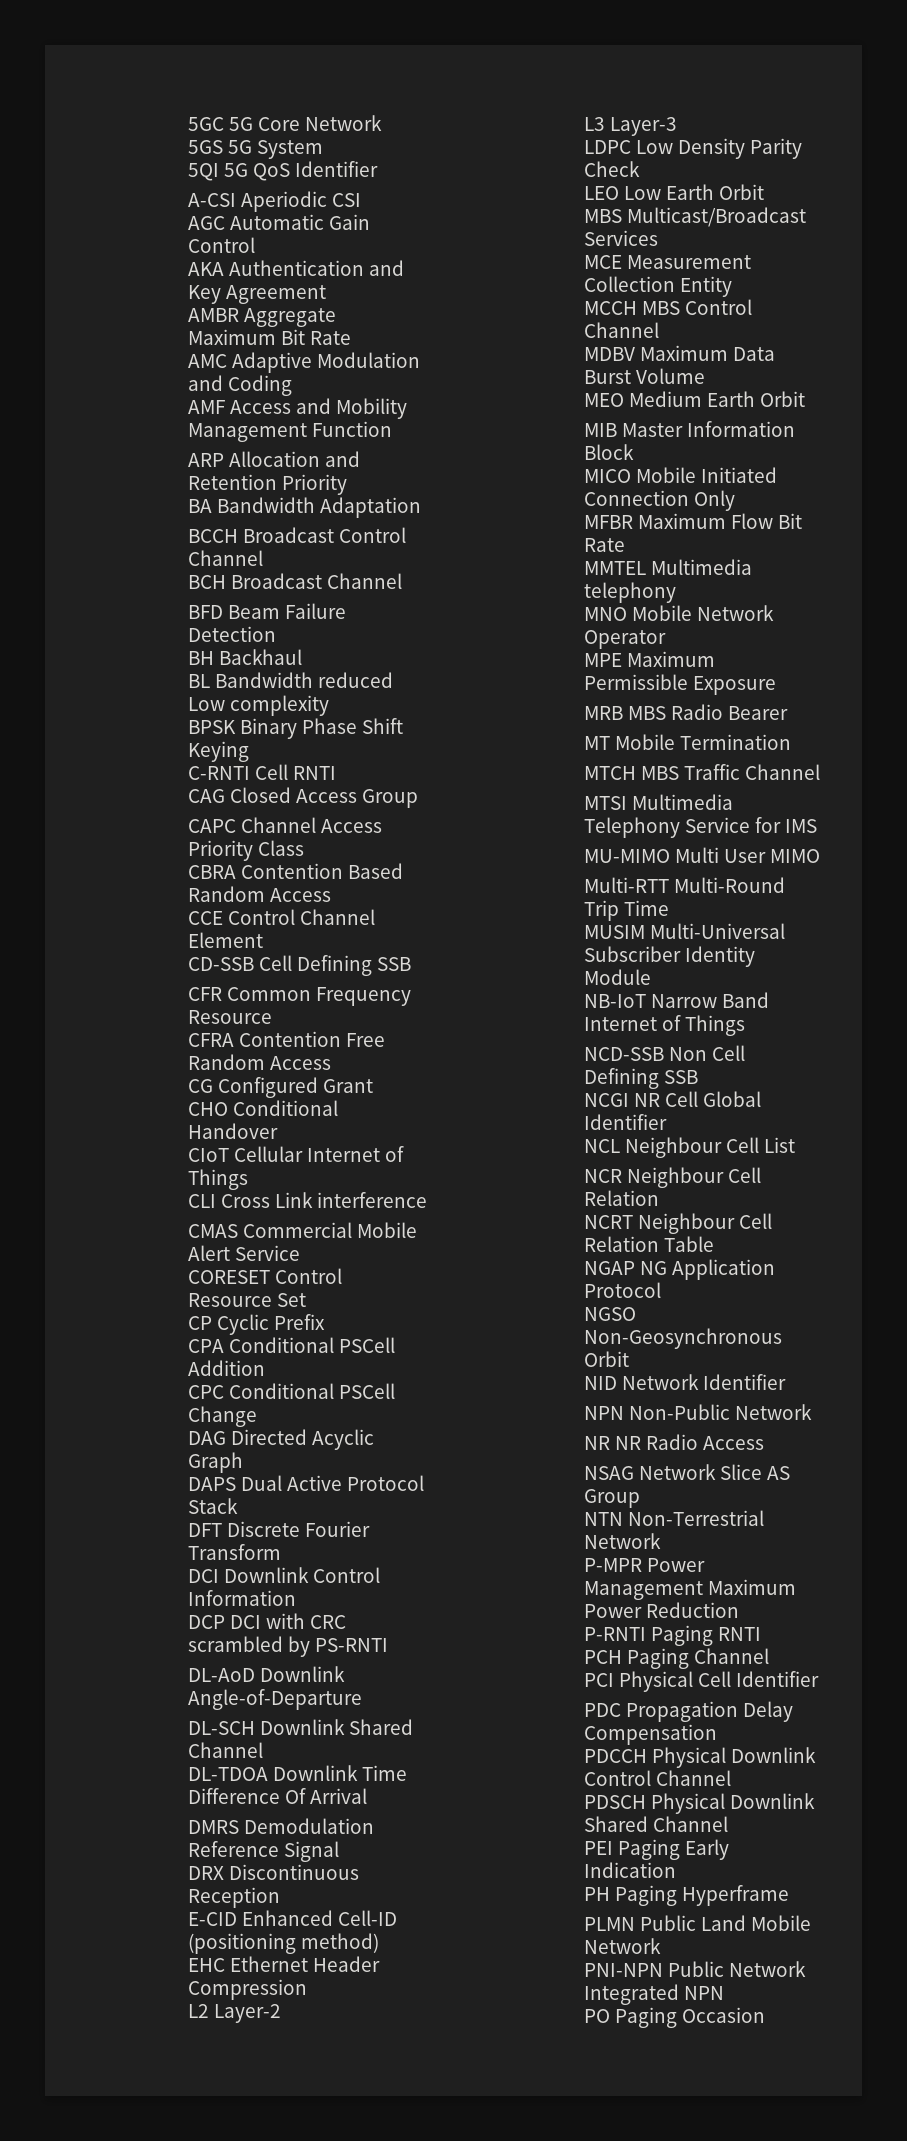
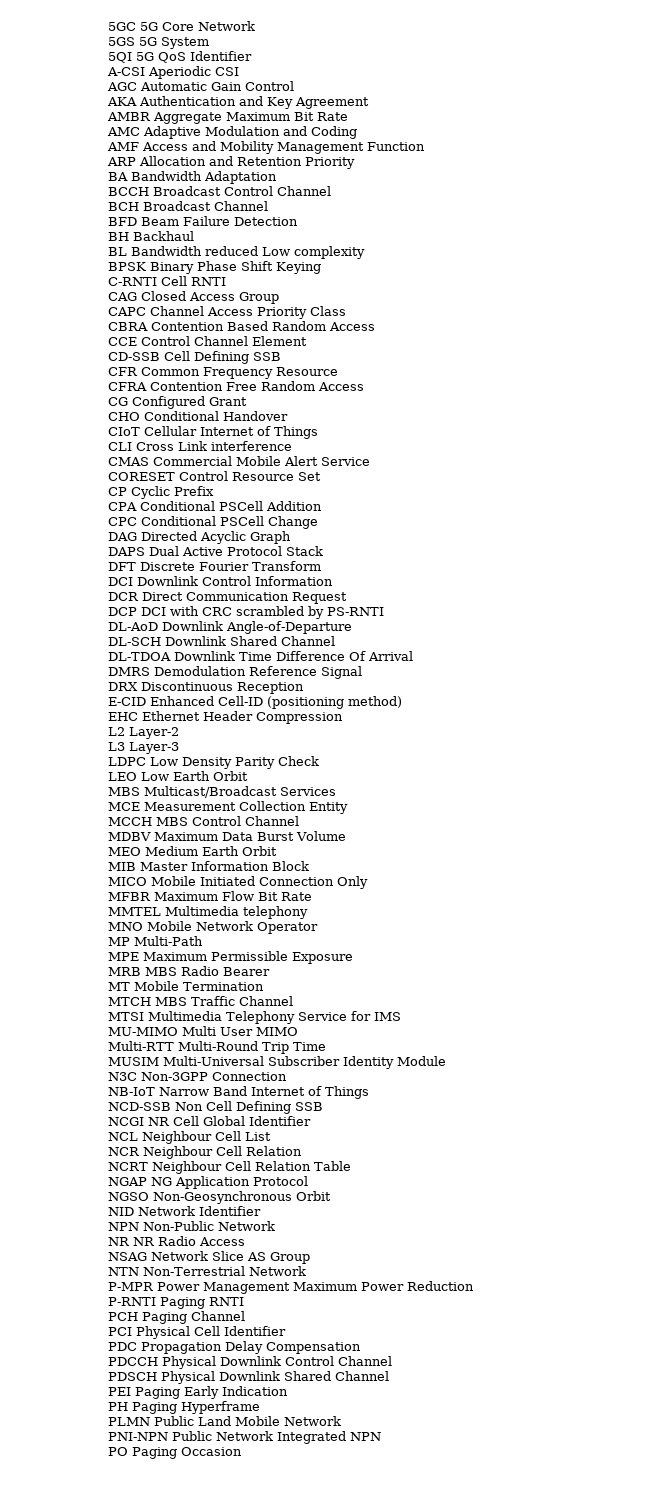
+ DCR Direct Communication Request
+ MP Multi-Path
+ N3C Non-3GPP Connection

